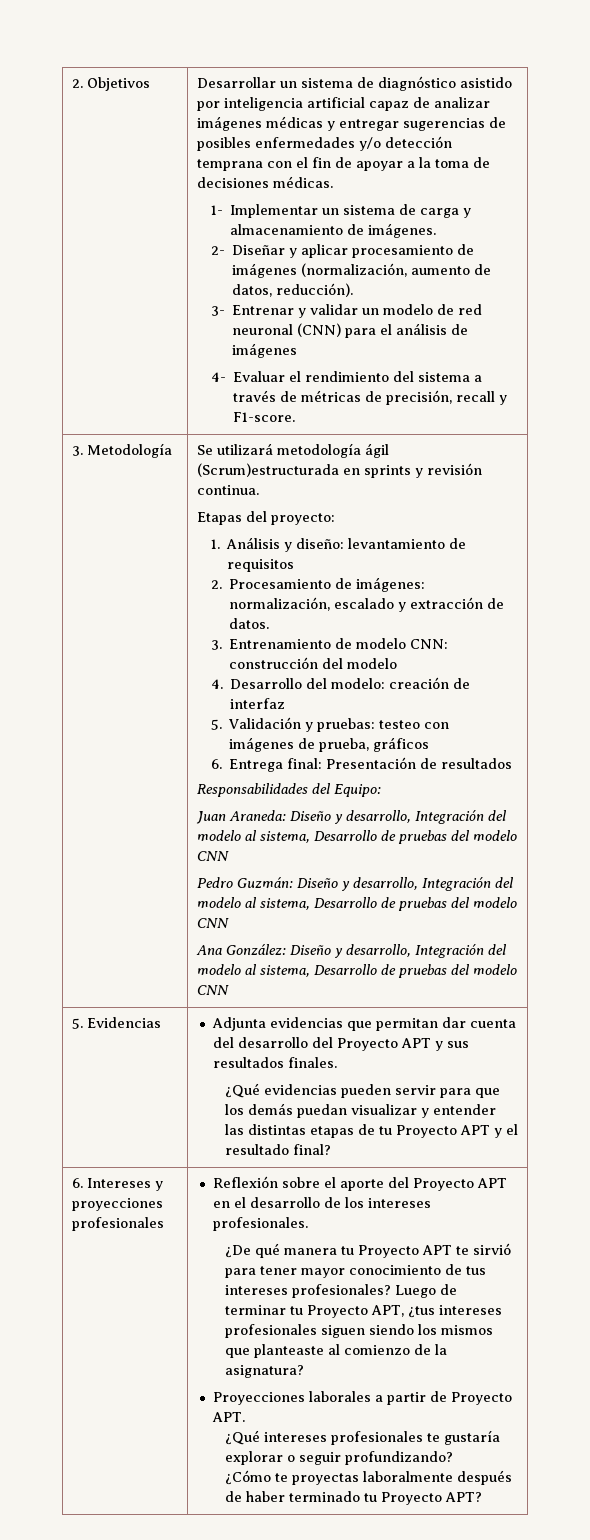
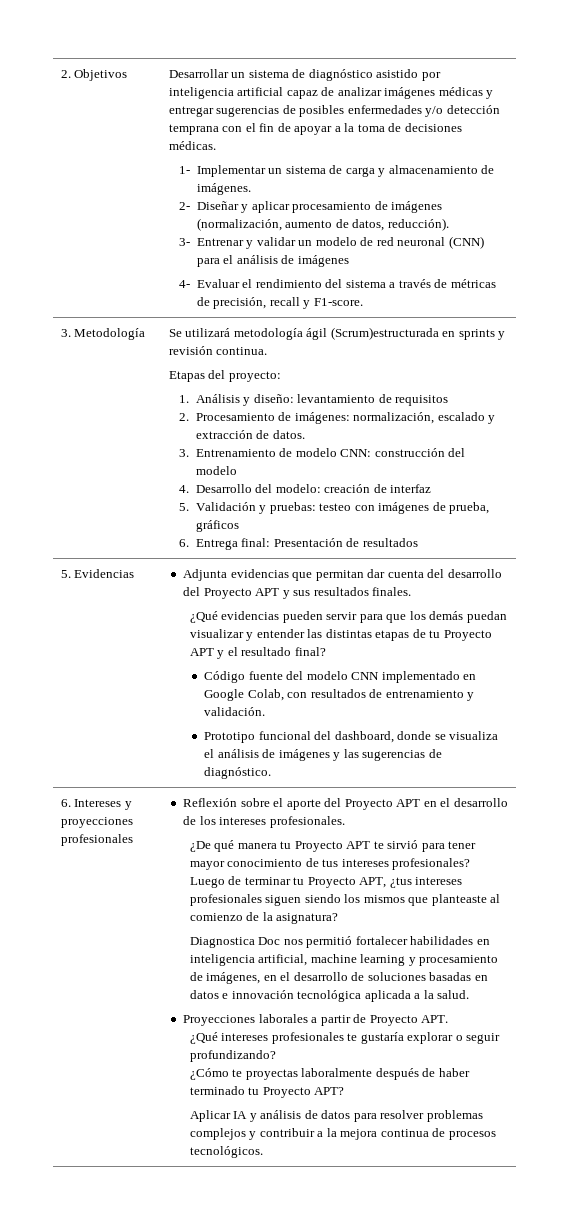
- Responsabilidades del Equipo:
- Juan Araneda: Diseño y desarrollo, Integración del modelo al sistema, Desarrollo de pruebas del modelo CNN
- Pedro Guzmán: Diseño y desarrollo, Integración del modelo al sistema, Desarrollo de pruebas del modelo CNN
- Ana González: Diseño y desarrollo, Integración del modelo al sistema, Desarrollo de pruebas del modelo CNN
+ Código fuente del modelo CNN implementado en Google Colab, con resultados de entrenamiento y validación.
+ Prototipo funcional del dashboard, donde se visualiza el análisis de imágenes y las sugerencias de diagnóstico.
+ Diagnostica Doc nos permitió fortalecer habilidades en inteligencia artificial, machine learning y procesamiento de imágenes, en el desarrollo de soluciones basadas en datos e innovación tecnológica aplicada a la salud.
+ Aplicar IA y análisis de datos para resolver problemas complejos y contribuir a la mejora continua de procesos tecnológicos.

